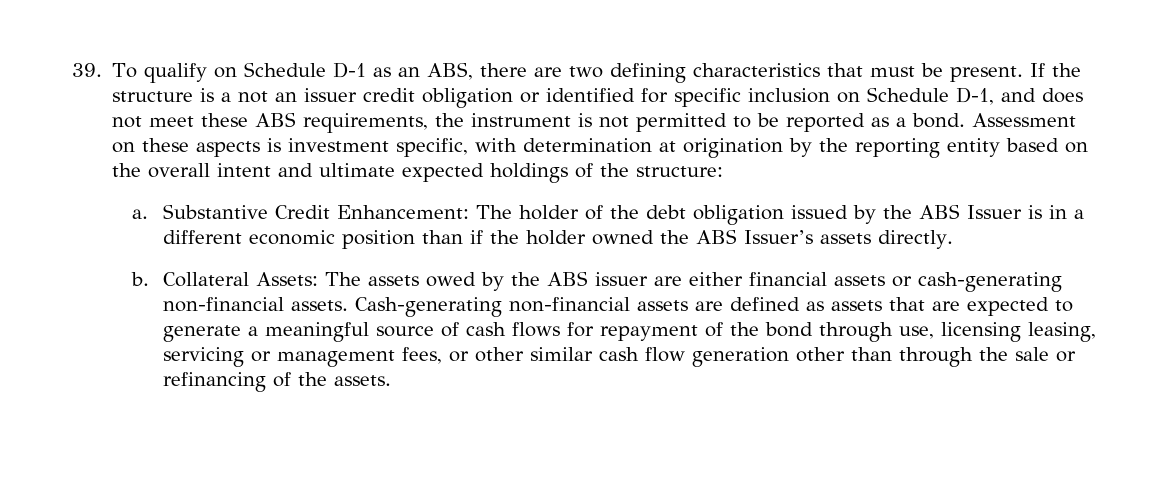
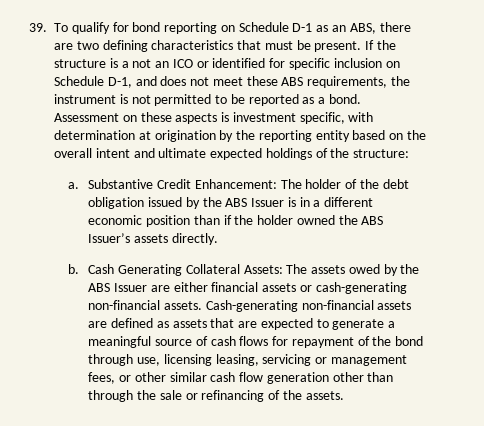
- 39. To qualify on Schedule D-1 as an ABS, there are two defining characteristics that must be present.
+ 39. To qualify for bond reporting on Schedule D-1 as an ABS, there are two defining characteristics that must be present.
- If the structure is a not an issuer credit obligation or identified for specific inclusion on Schedule D-1, and does not meet these ABS requirements, the instrument is not permitted to be reported as a bond.
+ If the structure is a not an ICO or identified for specific inclusion on Schedule D-1, and does not meet these ABS requirements, the instrument is not permitted to be reported as a bond.
- Collateral Assets: The assets owed by the ABS issuer are either financial assets or cash-generating non-financial assets.
+ Cash Generating Collateral Assets: The assets owed by the ABS Issuer are either financial assets or cash-generating non-financial assets.

